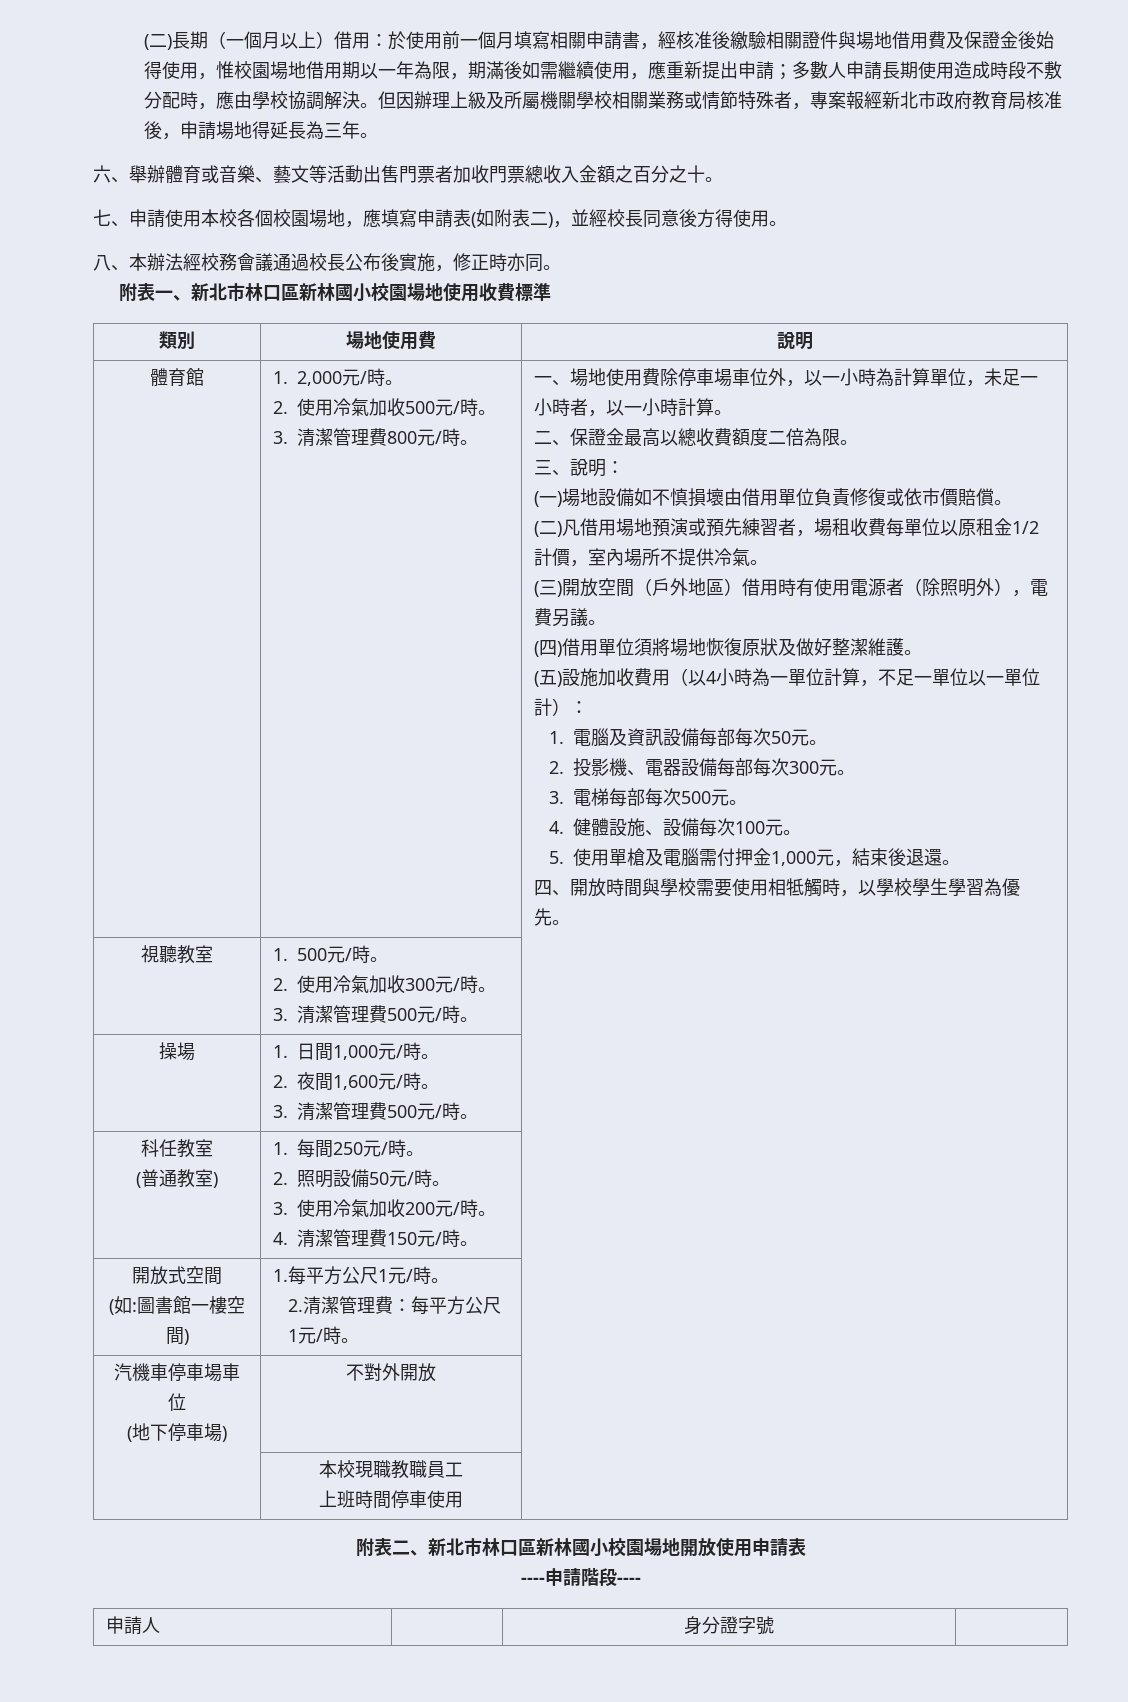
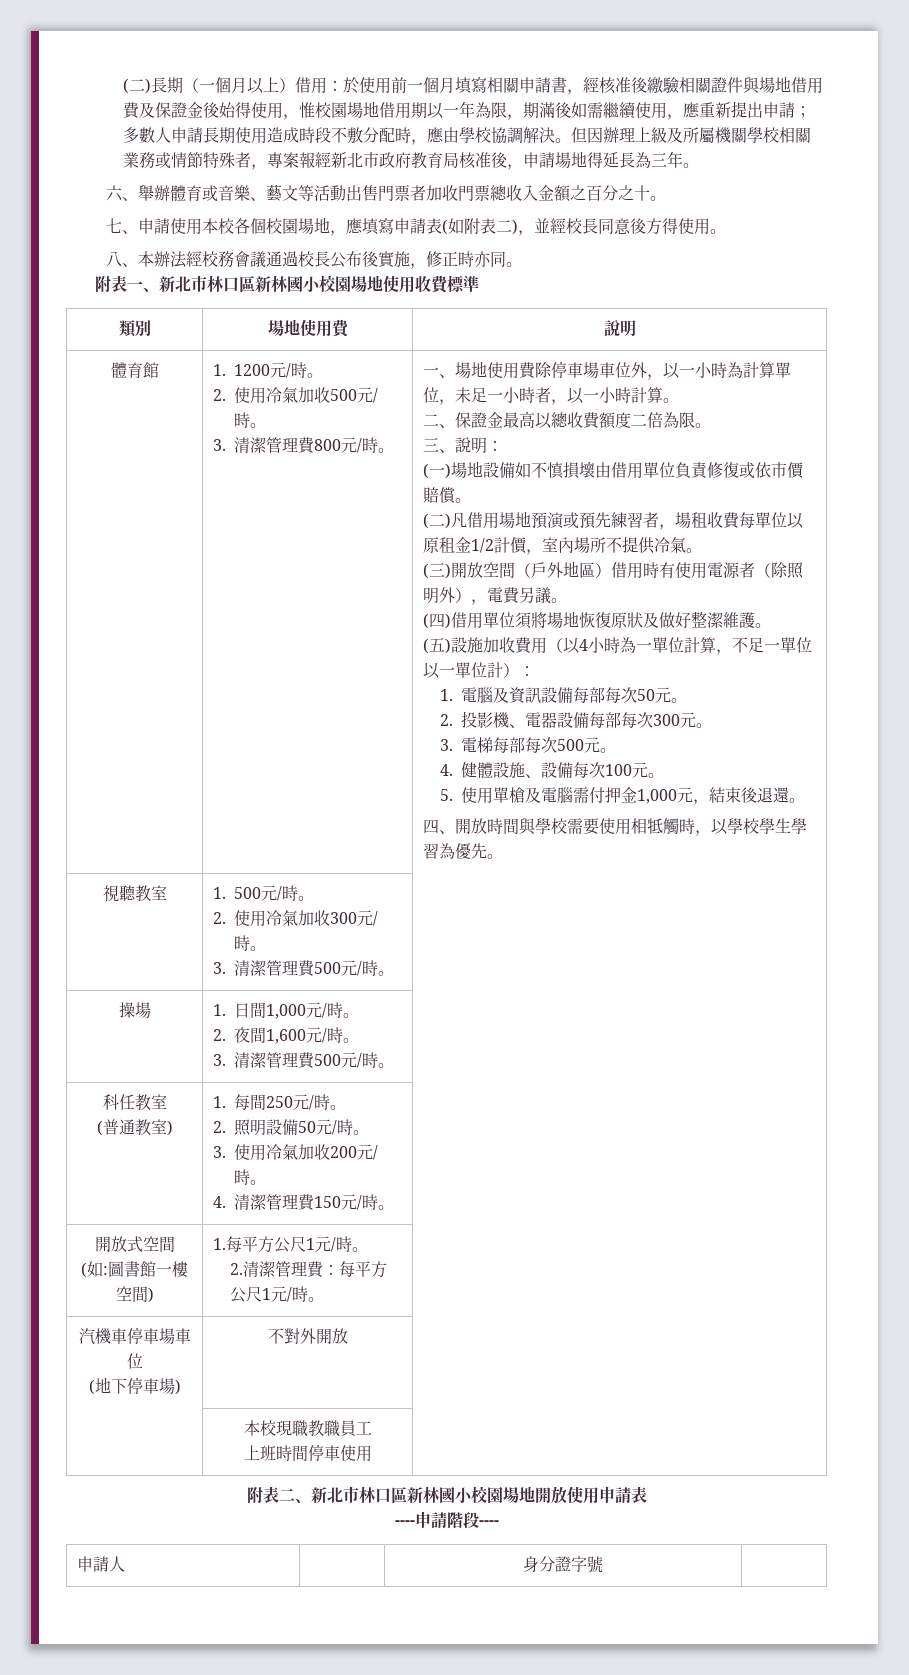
- 1. 2,000元/時。
+ 1. 1200元/時。

